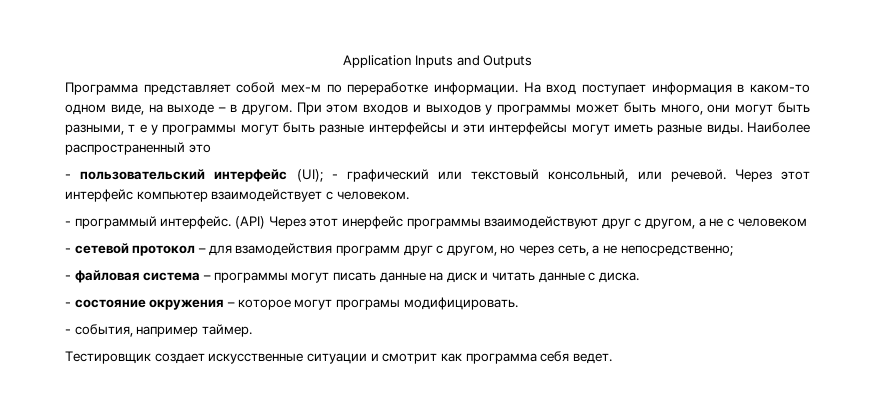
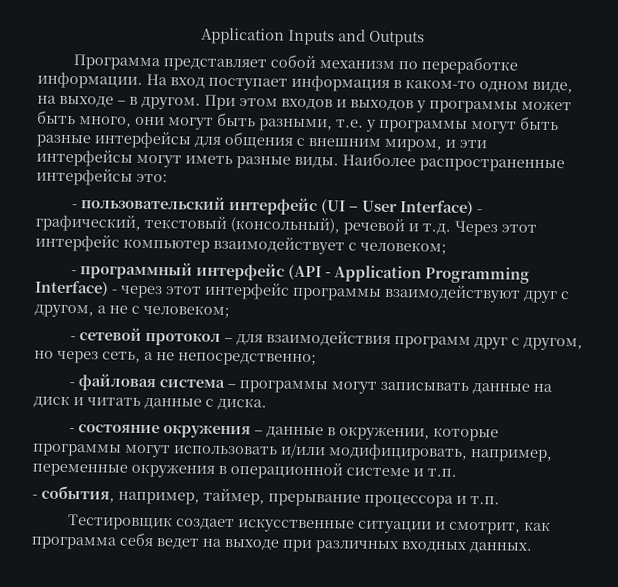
- Программа представляет собой мех-м по переработке информации.
+ Программа представляет собой механизм по переработке информации.
- При этом входов и выходов у программы может быть много, они могут быть разными, т е у программы могут быть разные интерфейсы и эти интерфейсы могут иметь разные виды.
+ При этом входов и выходов у программы может быть много, они могут быть разными, т.е. у программы могут быть разные интерфейсы для общения с внешним миром, и эти интерфейсы могут иметь разные виды.
- Наиболее распространенный это
+ Наиболее распространенные интерфейсы это:
- - пользовательский интерфейс (UI); - графический или текстовый консольный, или речевой. Через этот интерфейс компьютер взаимодействует с человеком.
- - программый интерфейс. (API) Через этот инерфейс программы взаимодействуют друг с другом, а не с человеком
+ - пользовательский интерфейс (UI – User Interface) - графический, текстовый (консольный), речевой и т.д. Через этот интерфейс компьютер взаимодействует с человеком;
+ - программный интерфейс (API - Application Programming Interface) - через этот интерфейс программы взаимодействуют друг с другом, а не с человеком;
- - сетевой протокол – для взамодействия программ друг с другом, но через сеть, а не непосредственно;
+ - сетевой протокол – для взаимодействия программ друг с другом, но через сеть, а не непосредственно;
- - файловая система – программы могут писать данные на диск и читать данные с диска.
+ - файловая система – программы могут записывать данные на диск и читать данные с диска.
- - состояние окружения – которое могут програмы модифицировать.
- - события, например таймер.
+ - состояние окружения – данные в окружении, которые программы могут использовать и/или модифицировать, например, переменные окружения в операционной системе и т.п.
+ - события, например, таймер, прерывание процессора и т.п.
- Тестировщик создает искусственные ситуации и смотрит как программа себя ведет.
+ Тестировщик создает искусственные ситуации и смотрит, как программа себя ведет на выходе при различных входных данных.

